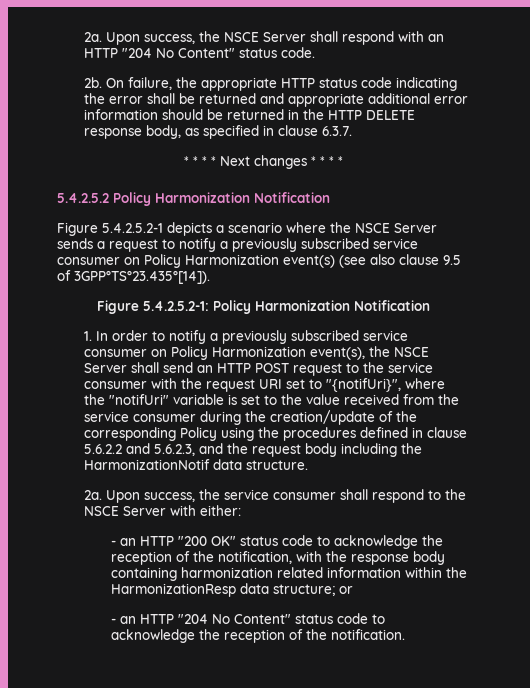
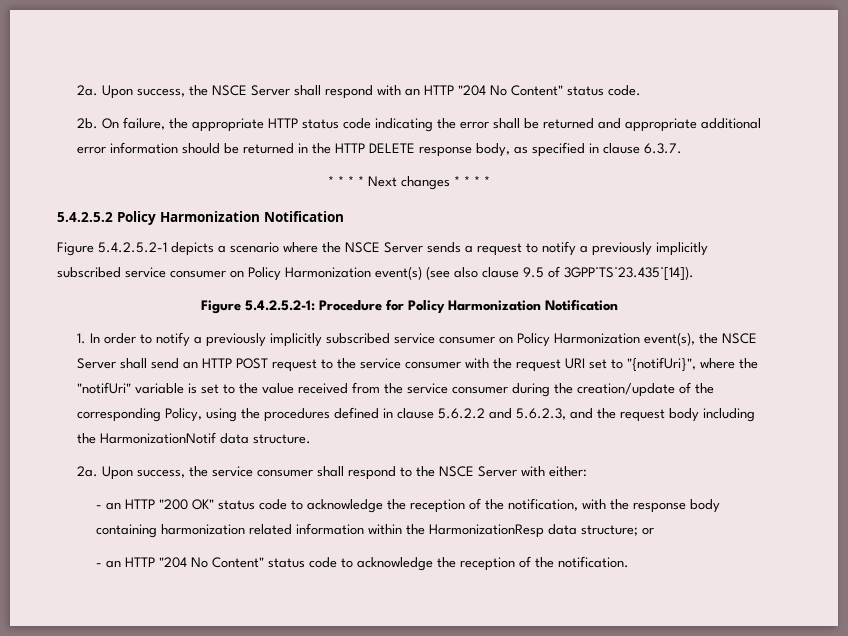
- Figure 5.4.2.5.2-1 depicts a scenario where the NSCE Server sends a request to notify a previously subscribed service consumer on Policy Harmonization event(s) (see also clause 9.5 of 3GPP°TS°23.435°[14]).
+ Figure 5.4.2.5.2-1 depicts a scenario where the NSCE Server sends a request to notify a previously implicitly subscribed service consumer on Policy Harmonization event(s) (see also clause 9.5 of 3GPP°TS°23.435°[14]).
- Figure 5.4.2.5.2-1: Policy Harmonization Notification
+ Figure 5.4.2.5.2-1: Procedure for Policy Harmonization Notification
- 1. In order to notify a previously subscribed service consumer on Policy Harmonization event(s), the NSCE Server shall send an HTTP POST request to the service consumer with the request URI set to "{notifUri}", where the "notifUri" variable is set to the value received from the service consumer during the creation/update of the corresponding Policy using the procedures defined in clause 5.6.2.2 and 5.6.2.3, and the request body including the HarmonizationNotif data structure.
+ 1. In order to notify a previously implicitly subscribed service consumer on Policy Harmonization event(s), the NSCE Server shall send an HTTP POST request to the service consumer with the request URI set to "{notifUri}", where the "notifUri" variable is set to the value received from the service consumer during the creation/update of the corresponding Policy, using the procedures defined in clause 5.6.2.2 and 5.6.2.3, and the request body including the HarmonizationNotif data structure.

